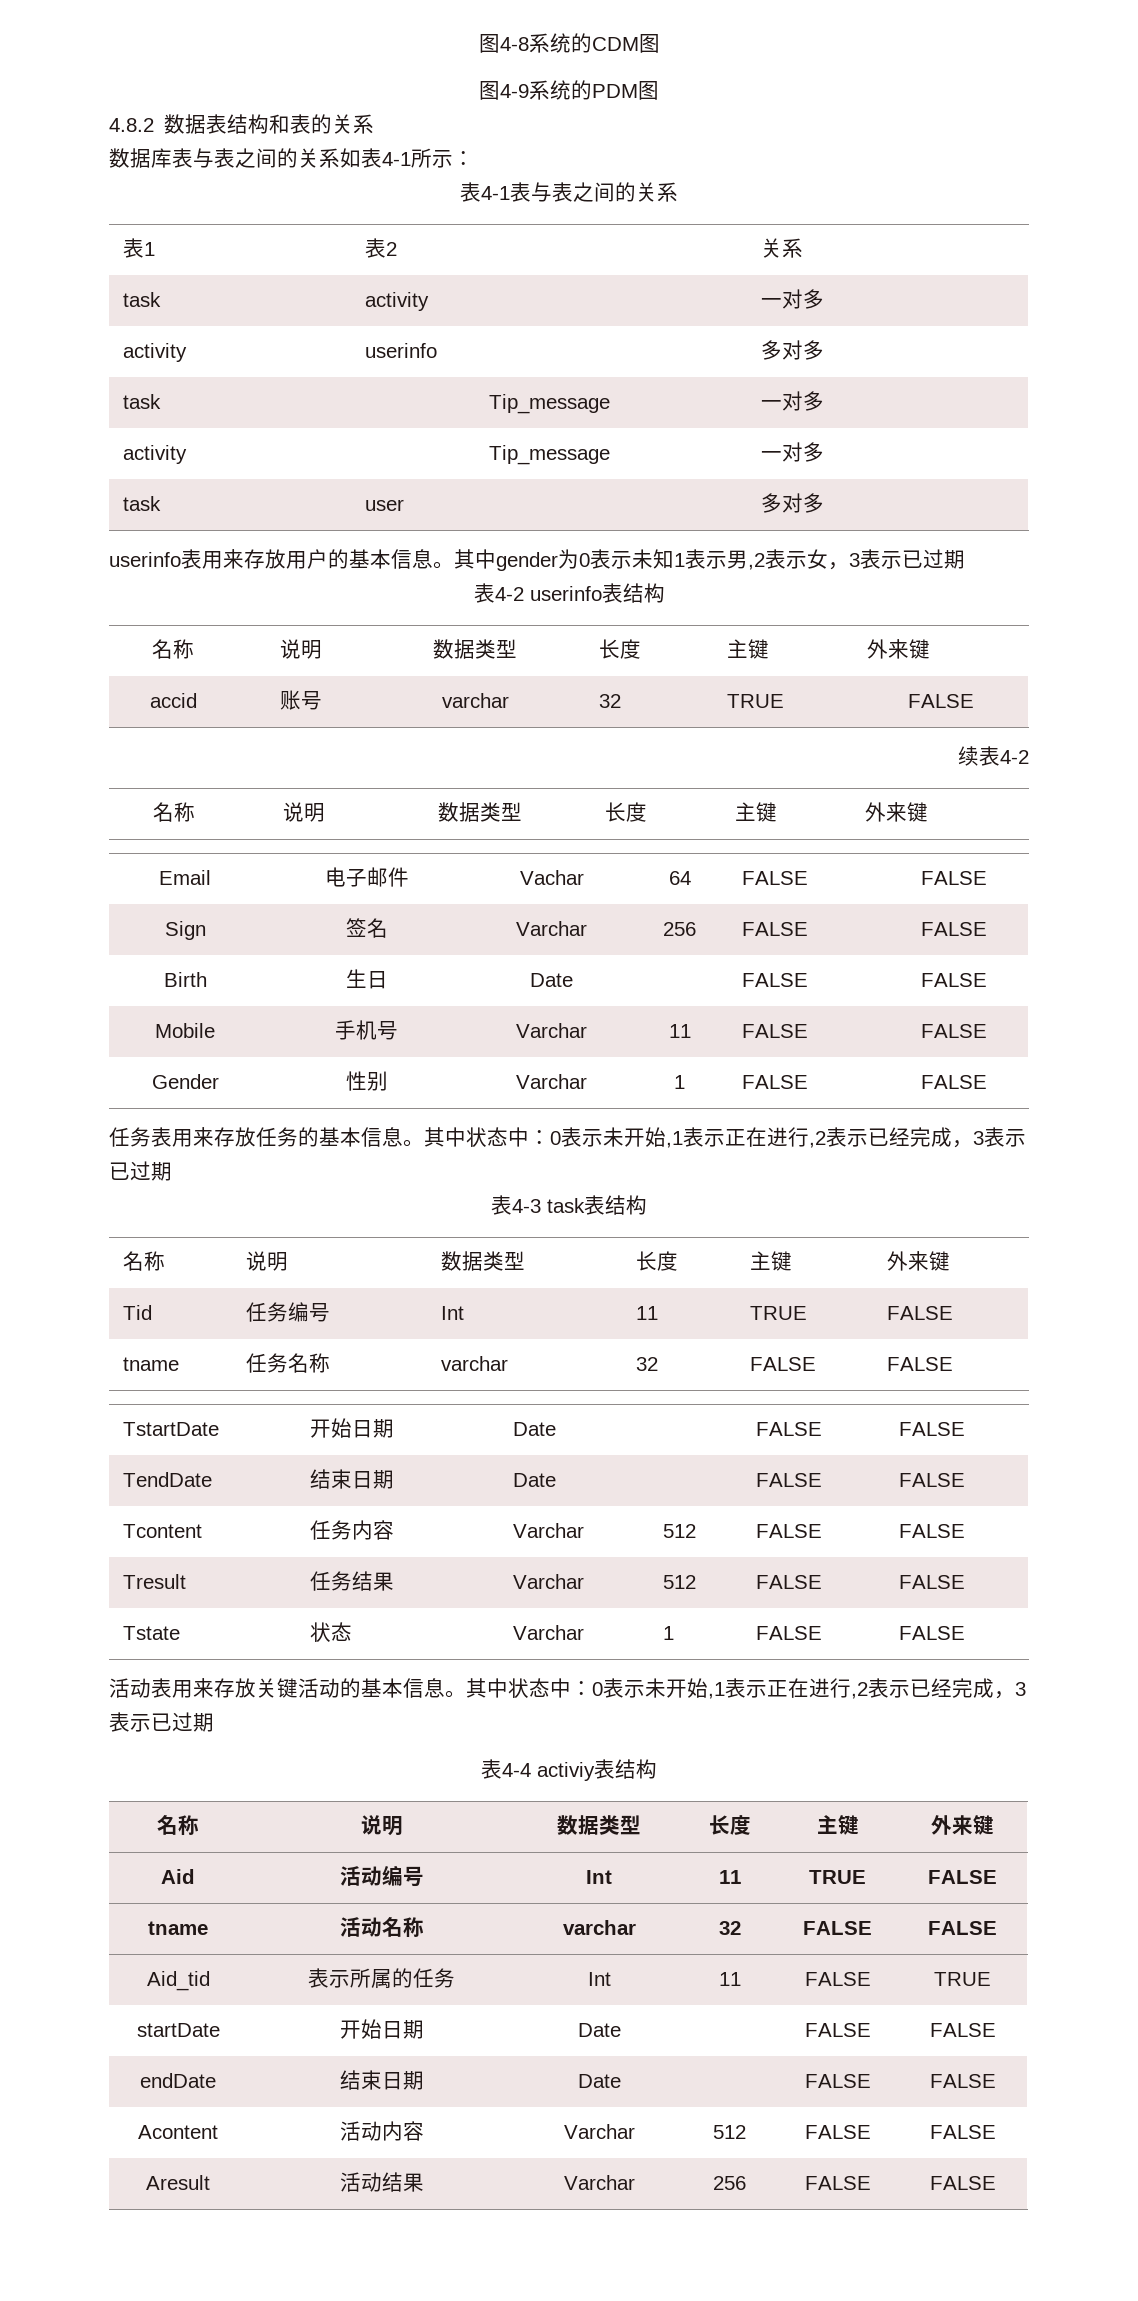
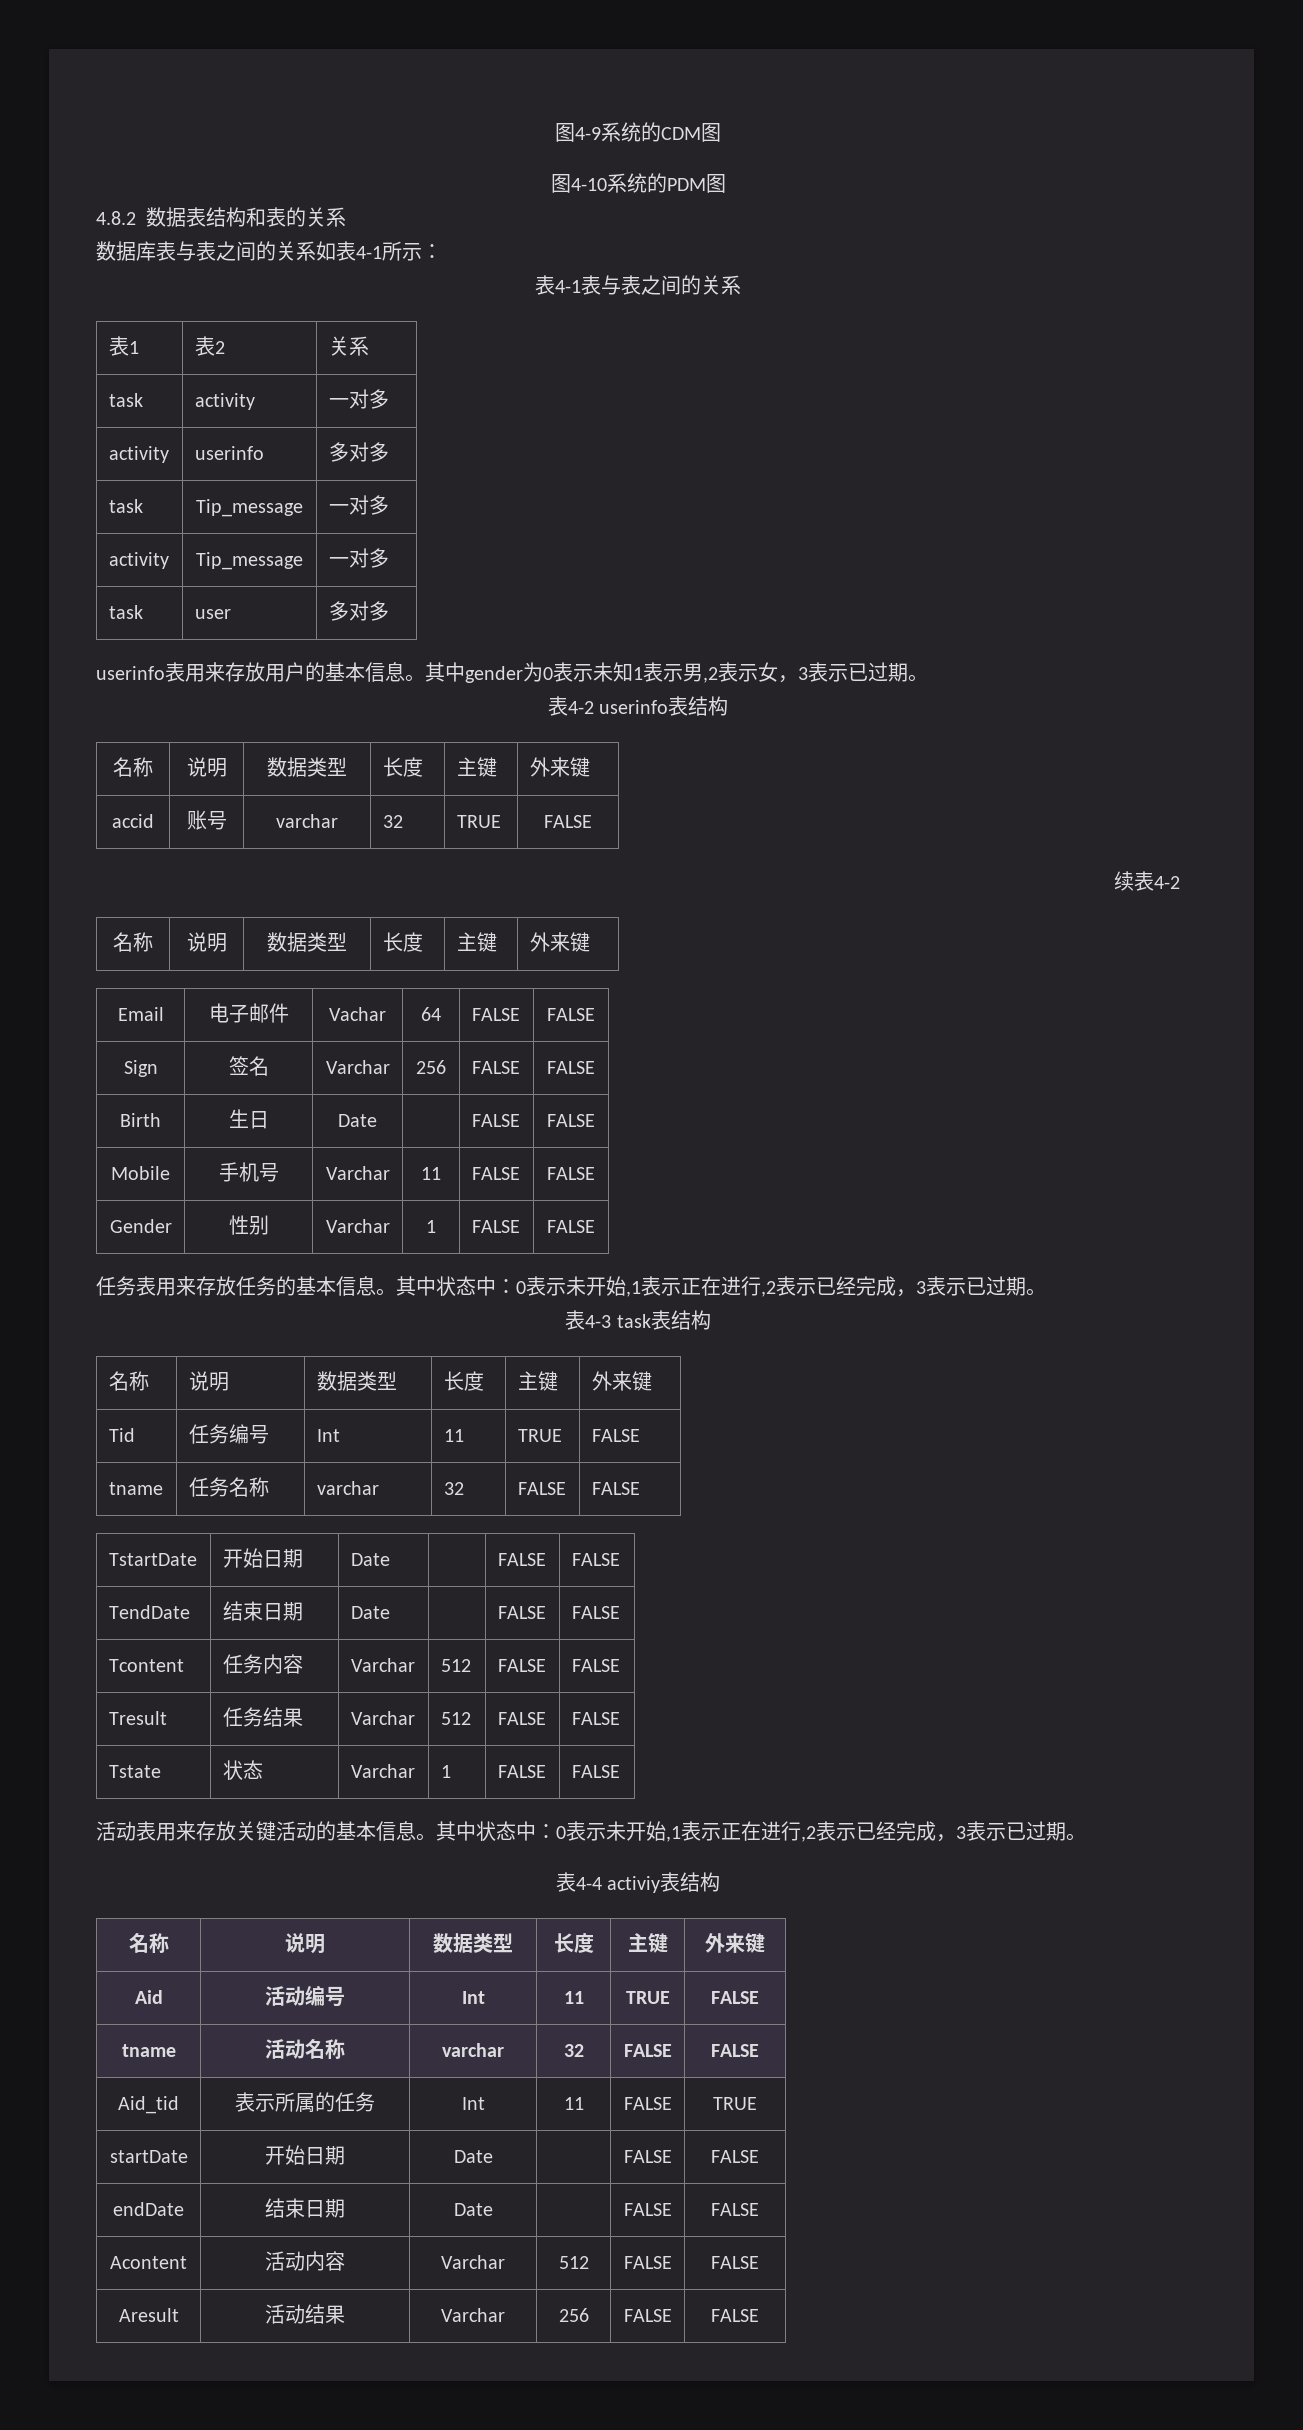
- 图4-8系统的CDM图
+ 图4-9系统的CDM图
- 图4-9系统的PDM图
+ 图4-10系统的PDM图
- 其中gender为0表示未知1表示男,2表示女，3表示已过期
+ 其中gender为0表示未知1表示男,2表示女，3表示已过期。
- 任务表用来存放任务的基本信息。其中状态中：0表示未开始,1表示正在进行,2表示已经完成，3表示已过期
+ 任务表用来存放任务的基本信息。其中状态中：0表示未开始,1表示正在进行,2表示已经完成，3表示已过期。
- 活动表用来存放关键活动的基本信息。其中状态中：0表示未开始,1表示正在进行,2表示已经完成，3表示已过期
+ 活动表用来存放关键活动的基本信息。其中状态中：0表示未开始,1表示正在进行,2表示已经完成，3表示已过期。

